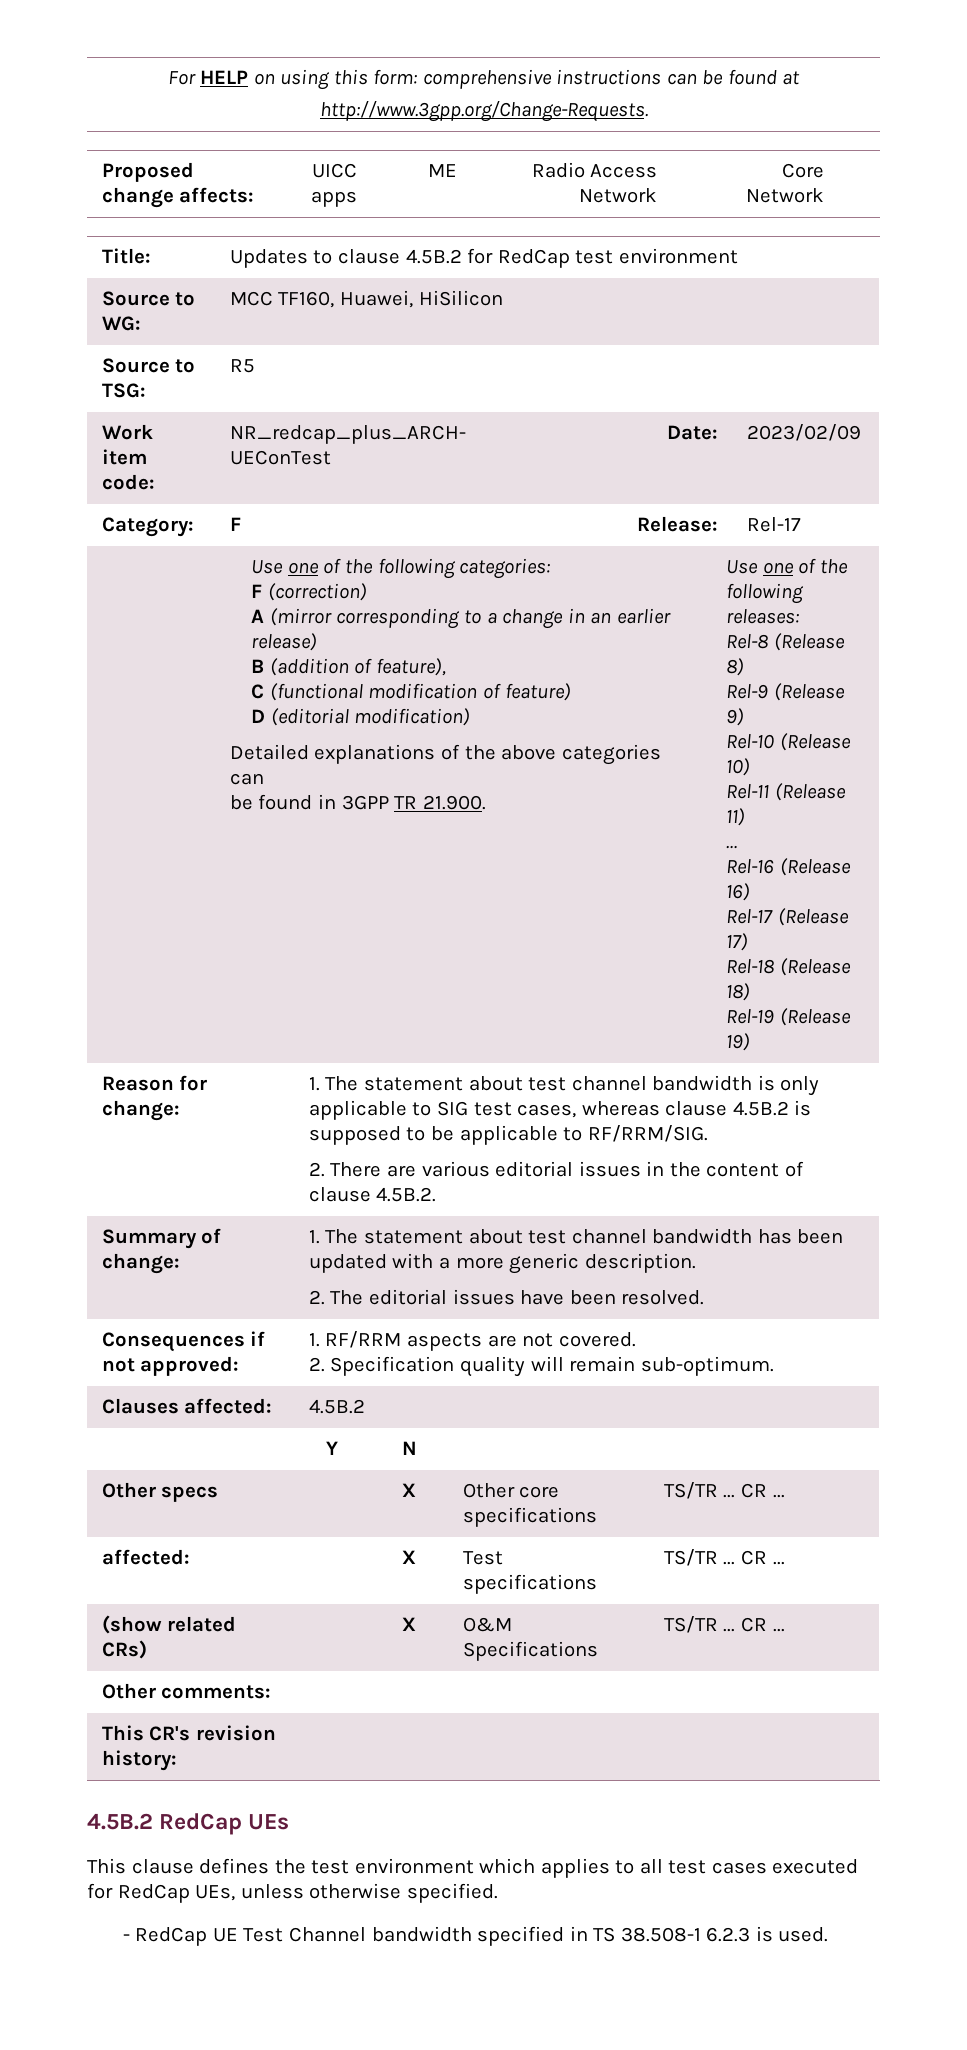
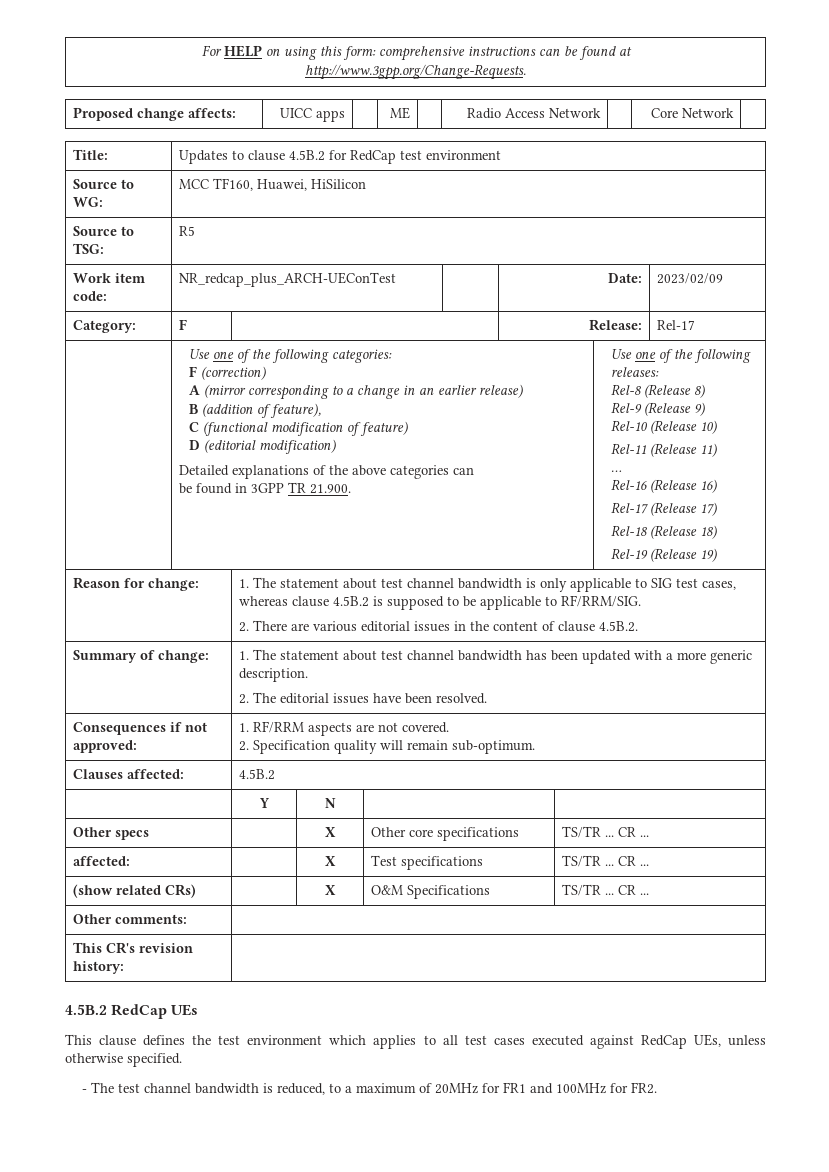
- This clause defines the test environment which applies to all test cases executed for RedCap UEs, unless otherwise specified.
+ This clause defines the test environment which applies to all test cases executed against RedCap UEs, unless otherwise specified.
- - RedCap UE Test Channel bandwidth specified in TS 38.508-1 6.2.3 is used.
+ - The test channel bandwidth is reduced, to a maximum of 20MHz for FR1 and 100MHz for FR2.

